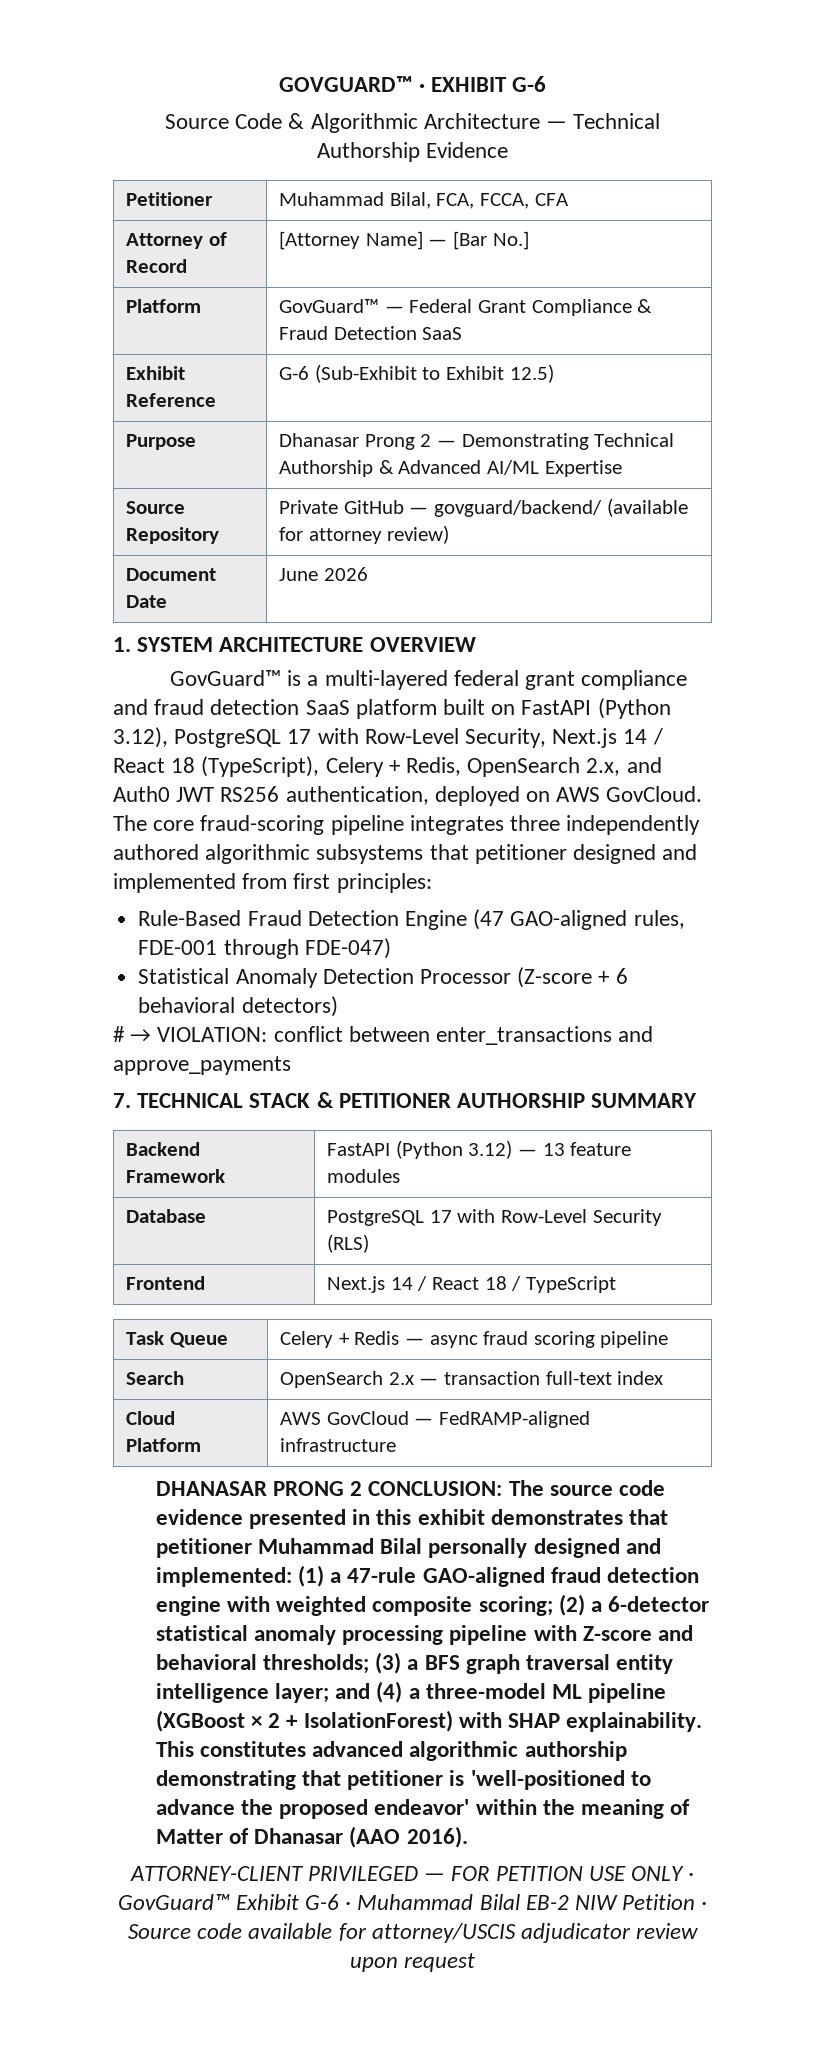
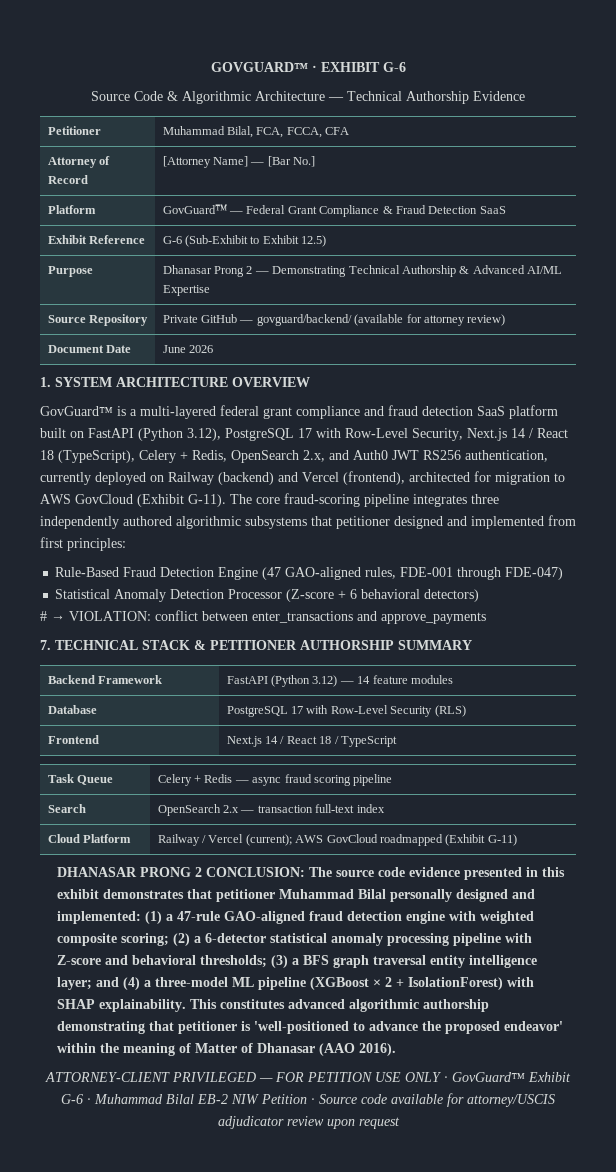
- GovGuard™ is a multi-layered federal grant compliance and fraud detection SaaS platform built on FastAPI (Python 3.12), PostgreSQL 17 with Row-Level Security, Next.js 14 / React 18 (TypeScript), Celery + Redis, OpenSearch 2.x, and Auth0 JWT RS256 authentication, deployed on AWS GovCloud.
+ GovGuard™ is a multi-layered federal grant compliance and fraud detection SaaS platform built on FastAPI (Python 3.12), PostgreSQL 17 with Row-Level Security, Next.js 14 / React 18 (TypeScript), Celery + Redis, OpenSearch 2.x, and Auth0 JWT RS256 authentication, currently deployed on Railway (backend) and Vercel (frontend), architected for migration to AWS GovCloud (Exhibit G-11).
- Backend Framework | FastAPI (Python 3.12) — 13 feature modules
+ Backend Framework | FastAPI (Python 3.12) — 14 feature modules
- Cloud Platform | AWS GovCloud — FedRAMP-aligned infrastructure
+ Cloud Platform | Railway / Vercel (current); AWS GovCloud roadmapped (Exhibit G-11)

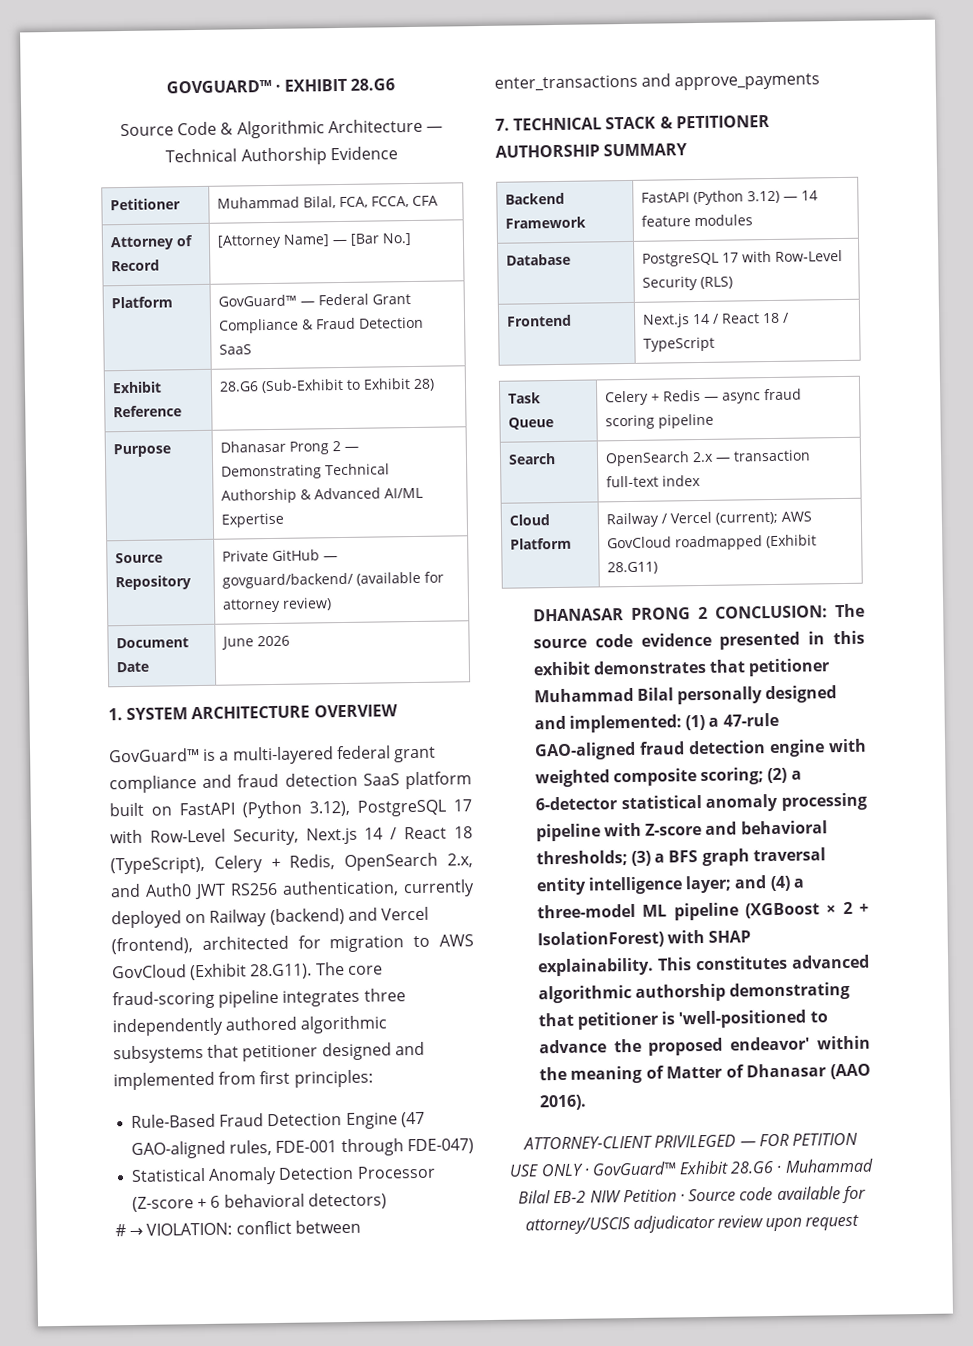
- GOVGUARD™ · EXHIBIT G-6
+ GOVGUARD™ · EXHIBIT 28.G6
- Exhibit Reference | G-6 (Sub-Exhibit to Exhibit 12.5)
+ Exhibit Reference | 28.G6 (Sub-Exhibit to Exhibit 28)
- GovGuard™ is a multi-layered federal grant compliance and fraud detection SaaS platform built on FastAPI (Python 3.12), PostgreSQL 17 with Row-Level Security, Next.js 14 / React 18 (TypeScript), Celery + Redis, OpenSearch 2.x, and Auth0 JWT RS256 authentication, currently deployed on Railway (backend) and Vercel (frontend), architected for migration to AWS GovCloud (Exhibit G-11). The core fraud-scoring pipeline integrates three independently authored algorithmic subsystems that petitioner designed and implemented from first principles:
+ GovGuard™ is a multi-layered federal grant compliance and fraud detection SaaS platform built on FastAPI (Python 3.12), PostgreSQL 17 with Row-Level Security, Next.js 14 / React 18 (TypeScript), Celery + Redis, OpenSearch 2.x, and Auth0 JWT RS256 authentication, currently deployed on Railway (backend) and Vercel (frontend), architected for migration to AWS GovCloud (Exhibit 28.G11). The core fraud-scoring pipeline integrates three independently authored algorithmic subsystems that petitioner designed and implemented from first principles:
- Cloud Platform | Railway / Vercel (current); AWS GovCloud roadmapped (Exhibit G-11)
+ Cloud Platform | Railway / Vercel (current); AWS GovCloud roadmapped (Exhibit 28.G11)
- ATTORNEY-CLIENT PRIVILEGED — FOR PETITION USE ONLY · GovGuard™ Exhibit G-6 · Muhammad Bilal EB-2 NIW Petition · Source code available for attorney/USCIS adjudicator review upon request
+ ATTORNEY-CLIENT PRIVILEGED — FOR PETITION USE ONLY · GovGuard™ Exhibit 28.G6 · Muhammad Bilal EB-2 NIW Petition · Source code available for attorney/USCIS adjudicator review upon request

